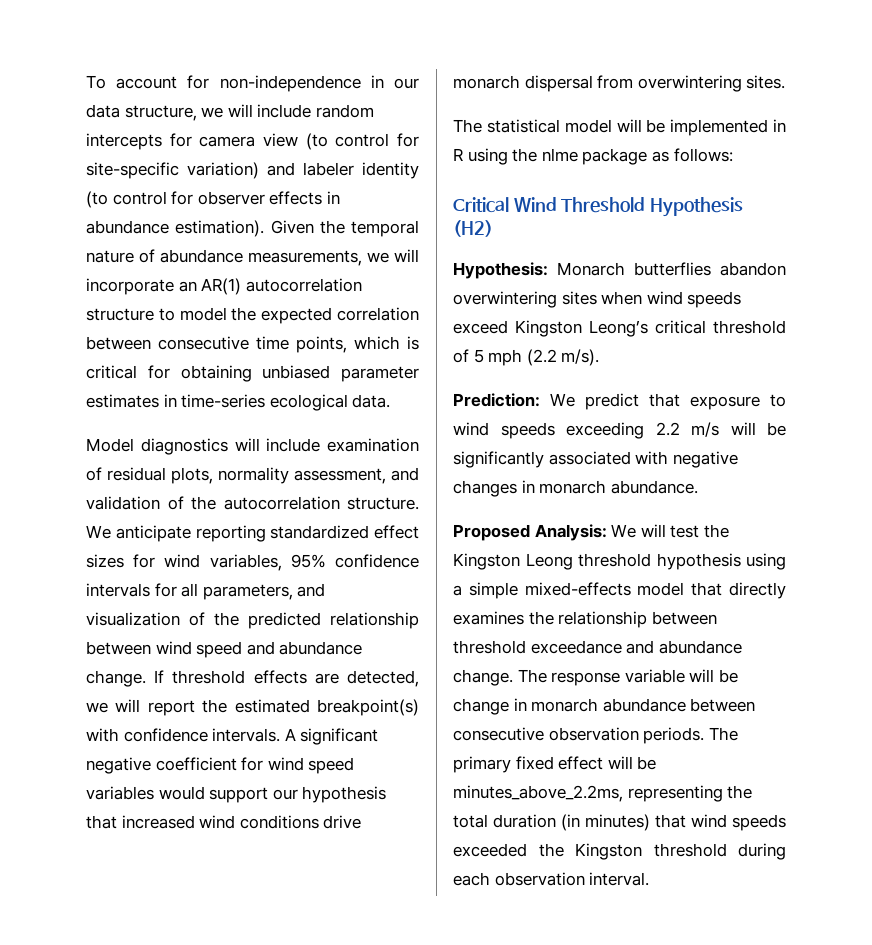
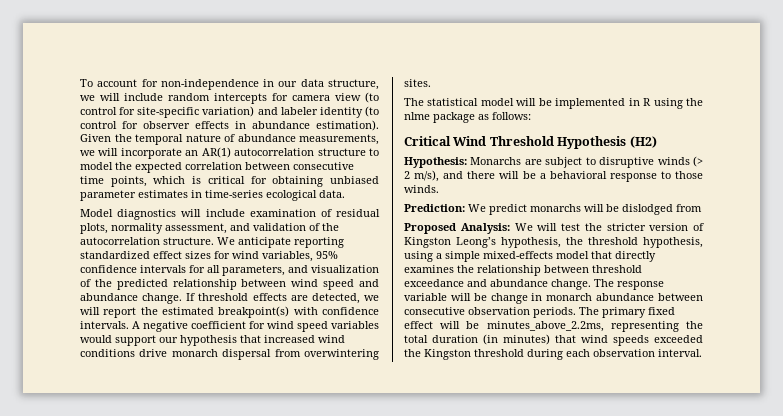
- A significant negative coefficient for wind speed variables would support our hypothesis that increased wind conditions drive monarch dispersal from overwintering sites.
+ A negative coefficient for wind speed variables would support our hypothesis that increased wind conditions drive monarch dispersal from overwintering sites.
- Hypothesis: Monarch butterflies abandon overwintering sites when wind speeds exceed Kingston Leong’s critical threshold of 5 mph (2.2 m/s).
- Prediction: We predict that exposure to wind speeds exceeding 2.2 m/s will be significantly associated with negative changes in monarch abundance.
+ Hypothesis: Monarchs are subject to disruptive winds (> 2 m/s), and there will be a behavioral response to those winds.
+ Prediction: We predict monarchs will be dislodged from
- Proposed Analysis: We will test the Kingston Leong threshold hypothesis using a simple mixed-effects model that directly examines the relationship between threshold exceedance and abundance change.
+ Proposed Analysis: We will test the stricter version of Kingston Leong’s hypothesis, the threshold hypothesis, using a simple mixed-effects model that directly examines the relationship between threshold exceedance and abundance change.

